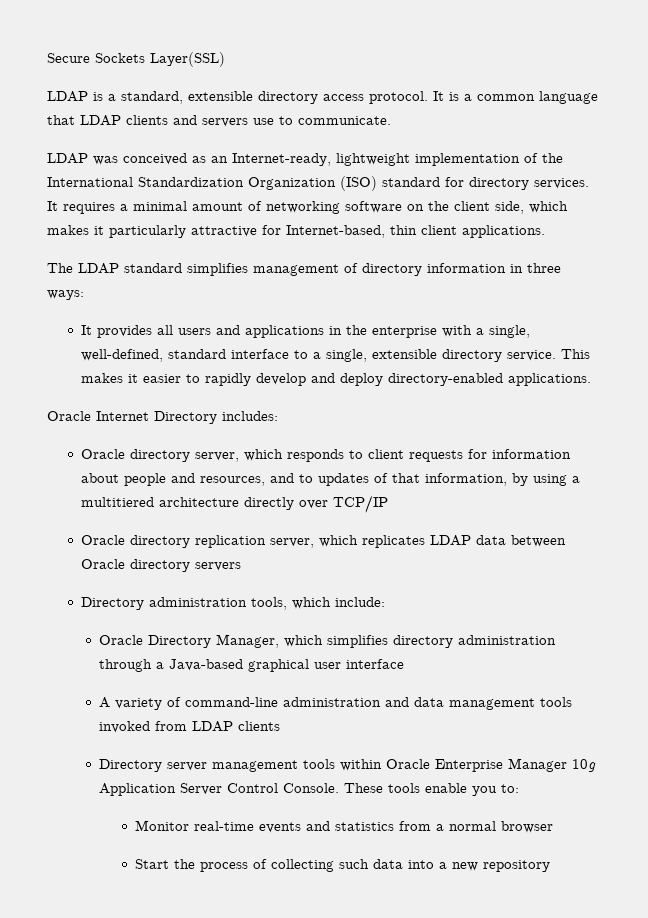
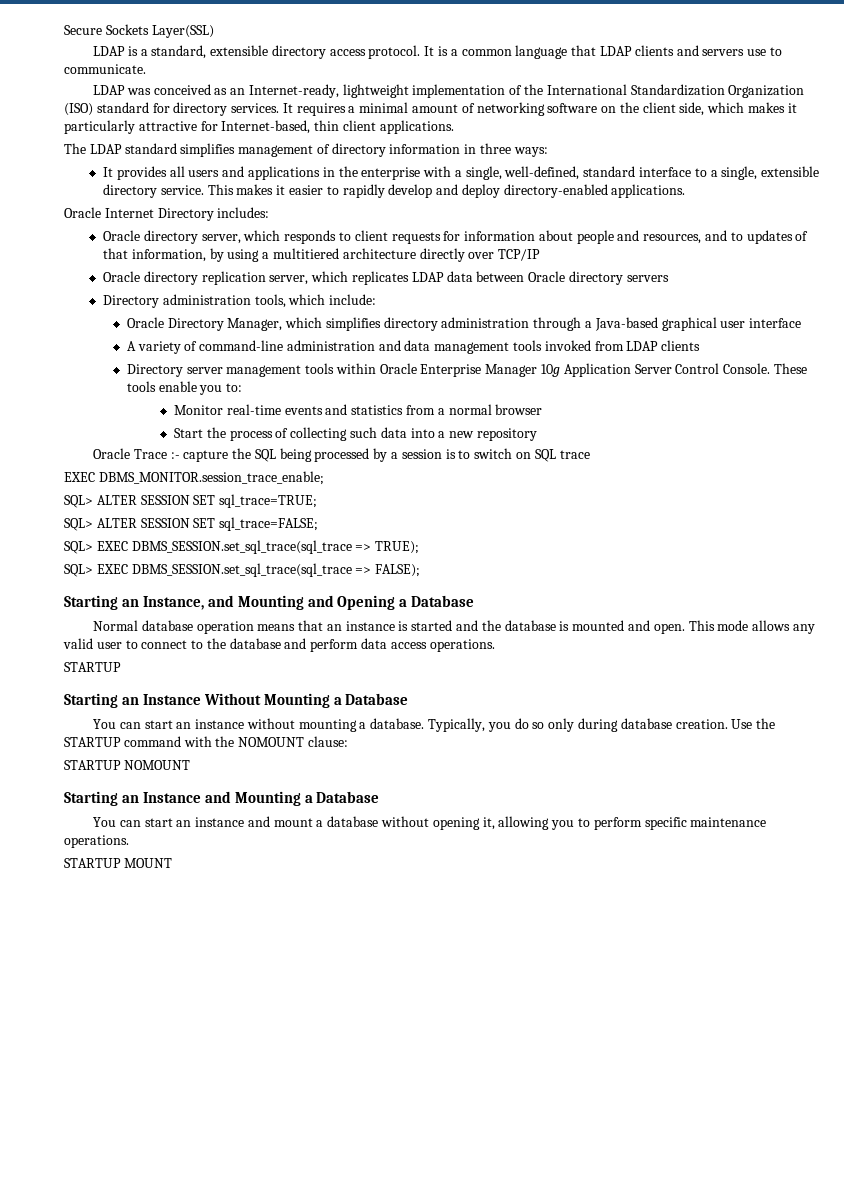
+ Oracle Trace :- capture the SQL being processed by a session is to switch on SQL trace
+ EXEC DBMS_MONITOR.session_trace_enable;
+ SQL> ALTER SESSION SET sql_trace=TRUE;
+ SQL> ALTER SESSION SET sql_trace=FALSE;
+ SQL> EXEC DBMS_SESSION.set_sql_trace(sql_trace => TRUE);
+ SQL> EXEC DBMS_SESSION.set_sql_trace(sql_trace => FALSE);
+ Starting an Instance, and Mounting and Opening a Database
+ Normal database operation means that an instance is started and the database is mounted and open. This mode allows any valid user to connect to the database and perform data access operations.
+ STARTUP
+ Starting an Instance Without Mounting a Database
+ You can start an instance without mounting a database. Typically, you do so only during database creation. Use the STARTUP command with the NOMOUNT clause:
+ STARTUP NOMOUNT
+ Starting an Instance and Mounting a Database
+ You can start an instance and mount a database without opening it, allowing you to perform specific maintenance operations.
+ STARTUP MOUNT

